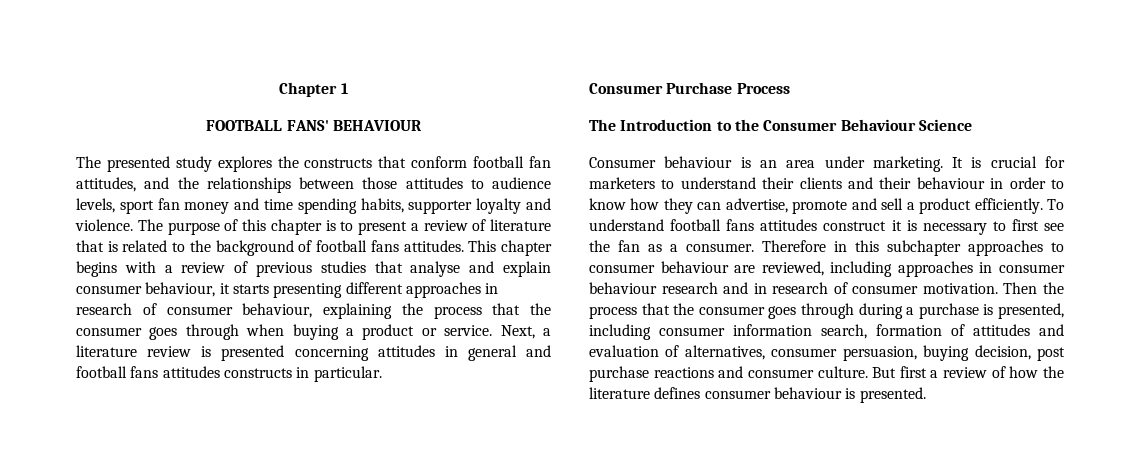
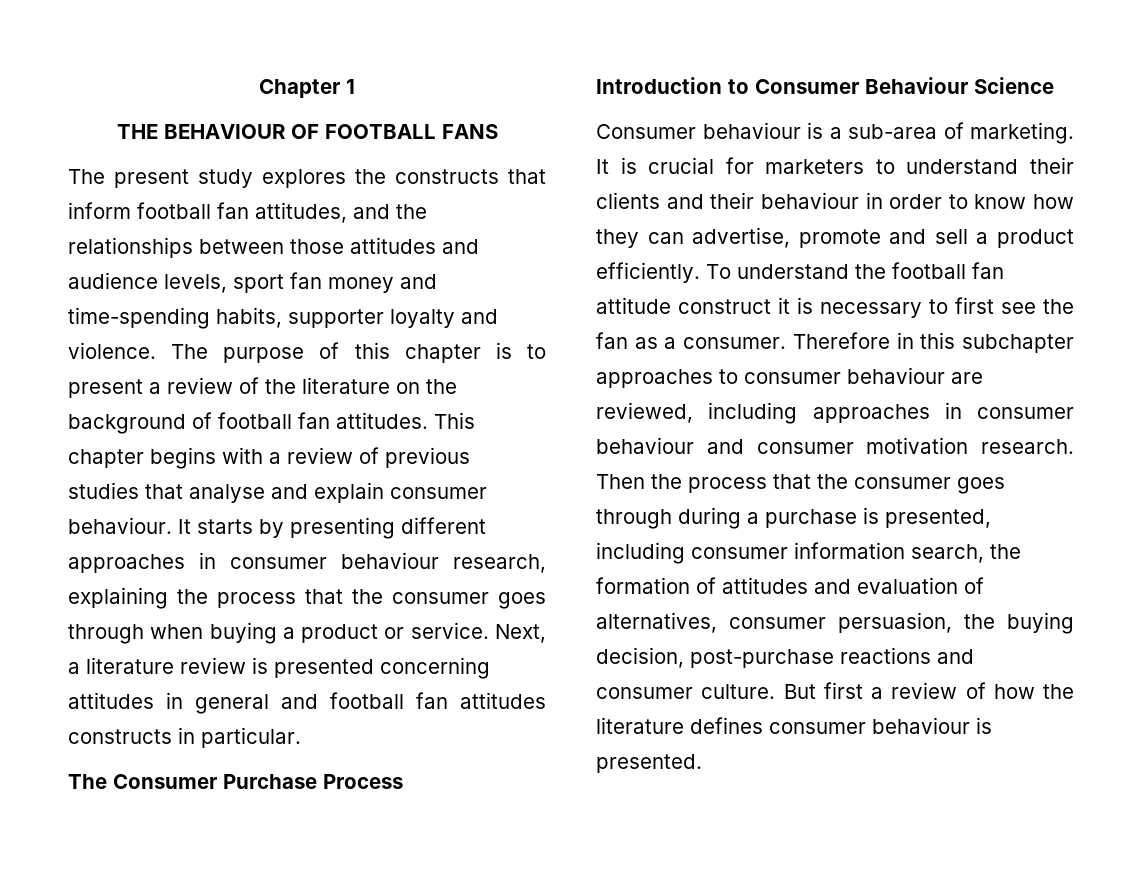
- FOOTBALL FANS' BEHAVIOUR
- The presented study explores the constructs that conform football fan attitudes, and the relationships between those attitudes to audience levels, sport fan money and time spending habits, supporter loyalty and violence.
+ THE BEHAVIOUR OF FOOTBALL FANS
+ The present study explores the constructs that inform football fan attitudes, and the relationships between those attitudes and audience levels, sport fan money and time-spending habits, supporter loyalty and violence.
- The purpose of this chapter is to present a review of literature that is related to the background of football fans attitudes.
+ The purpose of this chapter is to present a review of the literature on the background of football fan attitudes.
- This chapter begins with a review of previous studies that analyse and explain consumer behaviour, it starts presenting different approaches in research of consumer behaviour, explaining the process that the consumer goes through when buying a product or service.
+ This chapter begins with a review of previous studies that analyse and explain consumer behaviour. It starts by presenting different approaches in consumer behaviour research, explaining the process that the consumer goes through when buying a product or service.
- Next, a literature review is presented concerning attitudes in general and football fans attitudes constructs in particular.
+ Next, a literature review is presented concerning attitudes in general and football fan attitudes constructs in particular.
- Consumer Purchase Process
+ The Consumer Purchase Process
- The Introduction to the Consumer Behaviour Science
+ Introduction to Consumer Behaviour Science
- Consumer behaviour is an area under marketing.
+ Consumer behaviour is a sub-area of marketing.
- To understand football fans attitudes construct it is necessary to first see the fan as a consumer.
+ To understand the football fan attitude construct it is necessary to first see the fan as a consumer.
- Therefore in this subchapter approaches to consumer behaviour are reviewed, including approaches in consumer behaviour research and in research of consumer motivation.
+ Therefore in this subchapter approaches to consumer behaviour are reviewed, including approaches in consumer behaviour and consumer motivation research.
- Then the process that the consumer goes through during a purchase is presented, including consumer information search, formation of attitudes and evaluation of alternatives, consumer persuasion, buying decision, post purchase reactions and consumer culture.
+ Then the process that the consumer goes through during a purchase is presented, including consumer information search, the formation of attitudes and evaluation of alternatives, consumer persuasion, the buying decision, post-purchase reactions and consumer culture.

